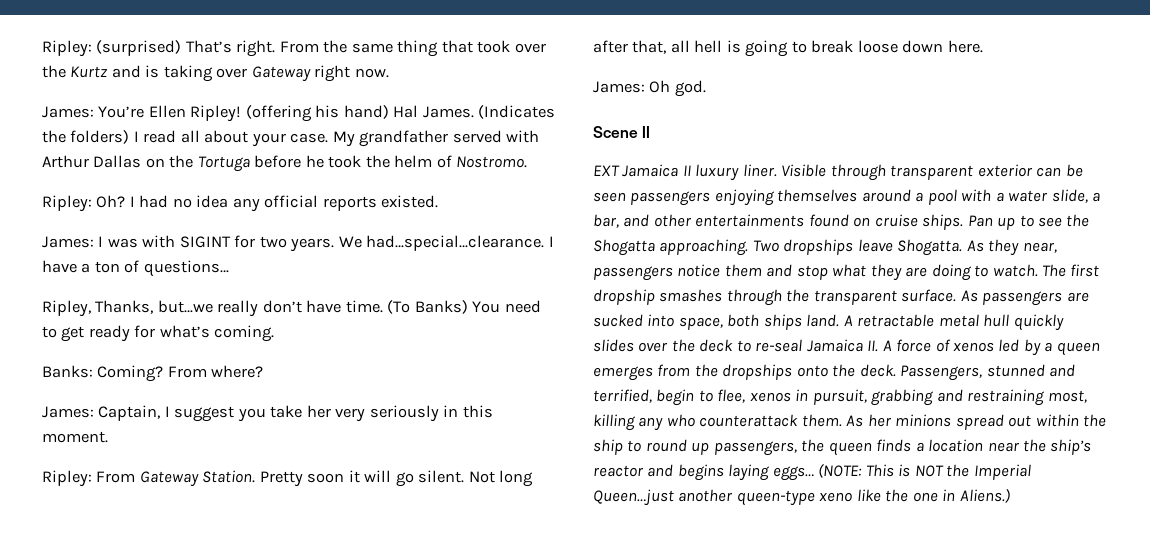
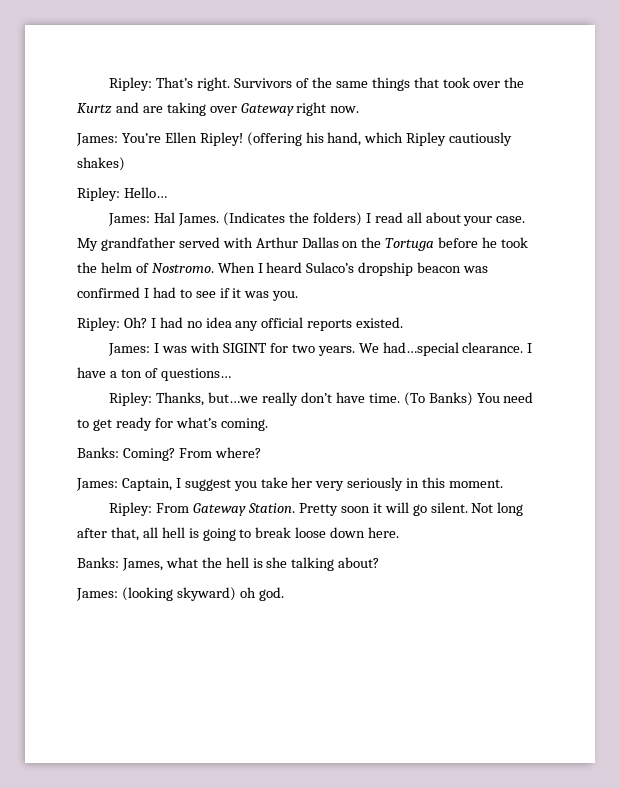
- Ripley: (surprised) That’s right.
+ Ripley: That’s right.
- From the same thing that took over the Kurtz and is taking over Gateway right now.
+ Survivors of the same things that took over the Kurtz and are taking over Gateway right now.
- (offering his hand) Hal James.
+ (offering his hand, which Ripley cautiously shakes)
+ Ripley: Hello…
+ James: Hal James.
+ When I heard Sulaco’s dropship beacon was confirmed I had to see if it was you.
- We had…special…clearance.
+ We had…special clearance.
- Ripley, Thanks, but…we really don’t have time.
+ Ripley: Thanks, but…we really don’t have time.
- James: Oh god.
- Scene II
- EXT Jamaica II luxury liner. Visible through transparent exterior can be seen passengers enjoying themselves around a pool with a water slide, a bar, and other entertainments found on cruise ships. Pan up to see the Shogatta approaching. Two dropships leave Shogatta. As they near, passengers notice them and stop what they are doing to watch. The first dropship smashes through the transparent surface. As passengers are sucked into space, both ships land. A retractable metal hull quickly slides over the deck to re-seal Jamaica II. A force of xenos led by a queen emerges from the dropships onto the deck. Passengers, stunned and terrified, begin to flee, xenos in pursuit, grabbing and restraining most, killing any who counterattack them. As her minions spread out within the ship to round up passengers, the queen finds a location near the ship’s reactor and begins laying eggs… (NOTE: This is NOT the Imperial Queen…just another queen-type xeno like the one in Aliens.)
+ Banks: James, what the hell is she talking about?
+ James: (looking skyward) oh god.

